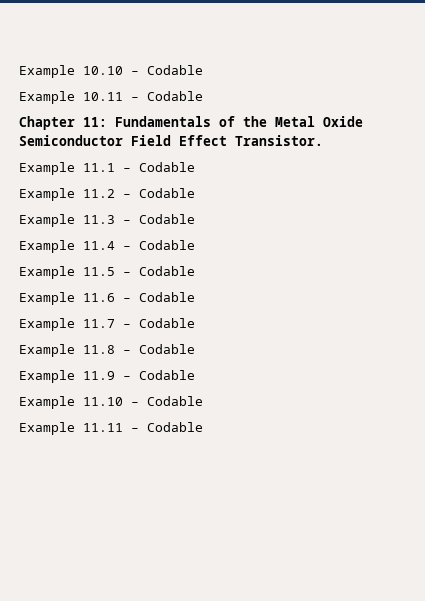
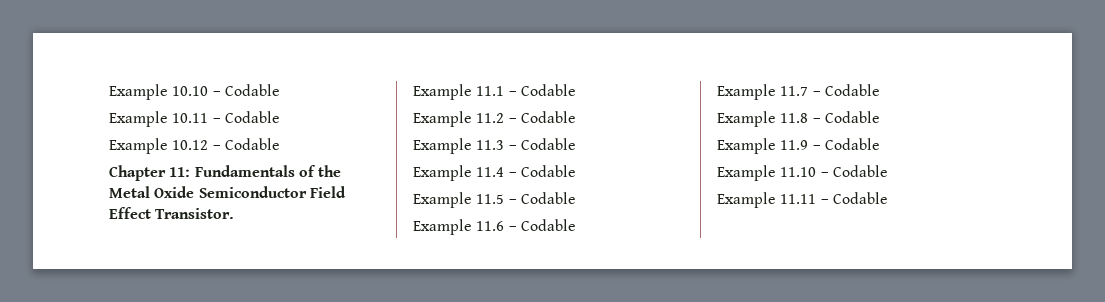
+ Example 10.12 – Codable

